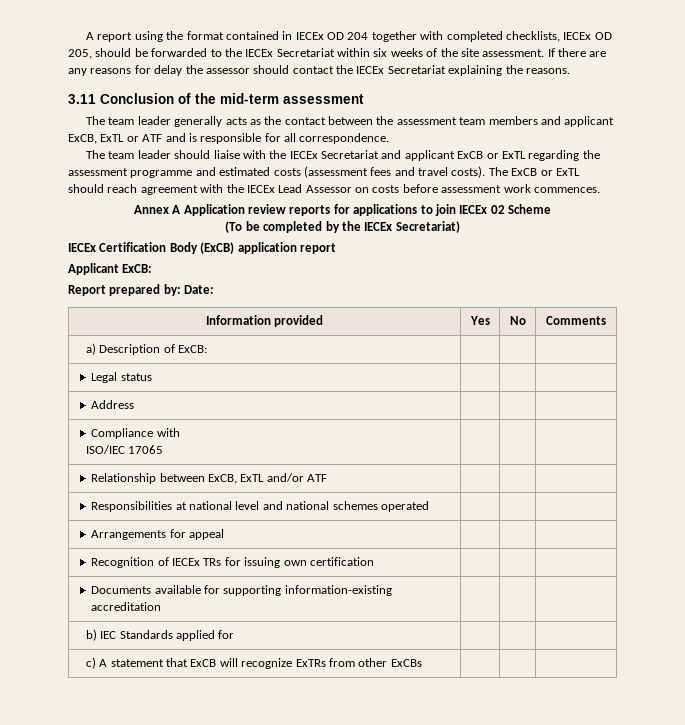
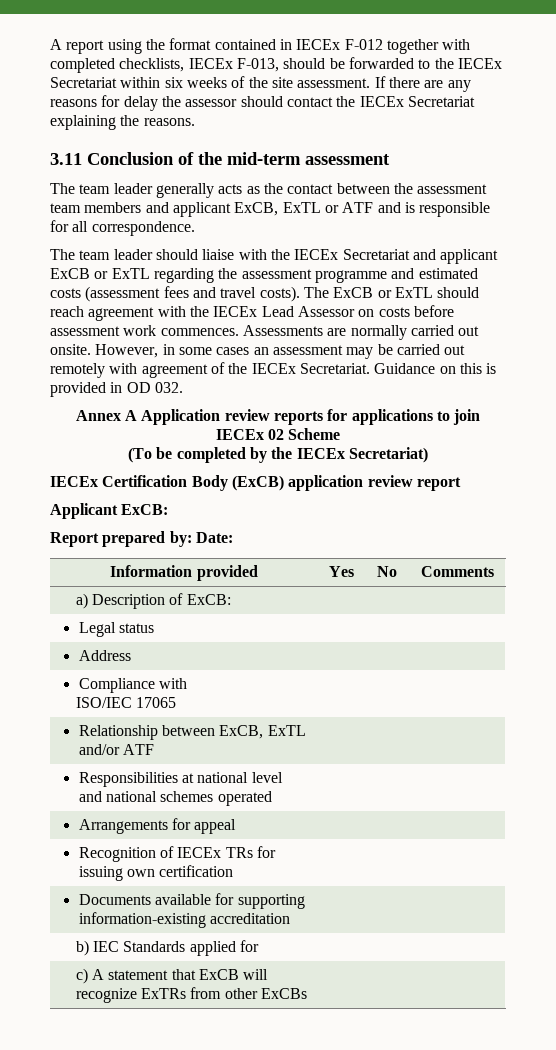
- A report using the format contained in IECEx OD 204 together with completed checklists, IECEx OD 205, should be forwarded to the IECEx Secretariat within six weeks of the site assessment.
+ A report using the format contained in IECEx F-012 together with completed checklists, IECEx F-013, should be forwarded to the IECEx Secretariat within six weeks of the site assessment.
+ Assessments are normally carried out onsite. However, in some cases an assessment may be carried out remotely with agreement of the IECEx Secretariat. Guidance on this is provided in OD 032.
- IECEx Certification Body (ExCB) application report
+ IECEx Certification Body (ExCB) application review report

